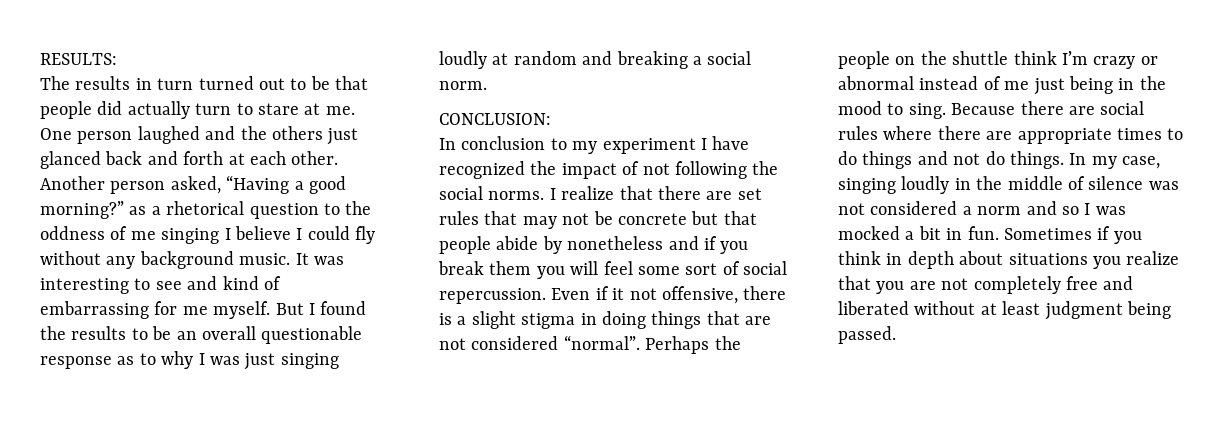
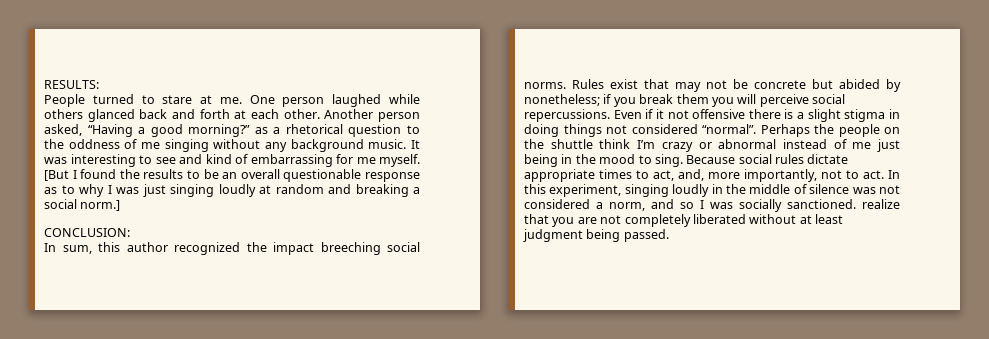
- The results in turn turned out to be that people did actually turn to stare at me.
+ People turned to stare at me.
- One person laughed and the others just glanced back and forth at each other.
+ One person laughed while others glanced back and forth at each other.
- Another person asked, “Having a good morning?” as a rhetorical question to the oddness of me singing I believe I could fly without any background music.
+ Another person asked, “Having a good morning?” as a rhetorical question to the oddness of me singing without any background music.
- But I found the results to be an overall questionable response as to why I was just singing loudly at random and breaking a social norm.
+ [But I found the results to be an overall questionable response as to why I was just singing loudly at random and breaking a social norm.]
- In conclusion to my experiment I have recognized the impact of not following the social norms. I realize that there are set rules that may not be concrete but that people abide by nonetheless and if you break them you will feel some sort of social repercussion.
+ In sum, this author recognized the impact breeching social norms. Rules exist that may not be concrete but abided by nonetheless; if you break them you will perceive social repercussions.
- Even if it not offensive, there is a slight stigma in doing things that are not considered “normal”.
+ Even if it not offensive there is a slight stigma in doing things not considered “normal”.
- Because there are social rules where there are appropriate times to do things and not do things. In my case, singing loudly in the middle of silence was not considered a norm and so I was mocked a bit in fun. Sometimes if you think in depth about situations you realize that you are not completely free and liberated without at least judgment being passed.
+ Because social rules dictate appropriate times to act, and, more importantly, not to act. In this experiment, singing loudly in the middle of silence was not considered a norm, and so I was socially sanctioned. realize that you are not completely liberated without at least judgment being passed.

